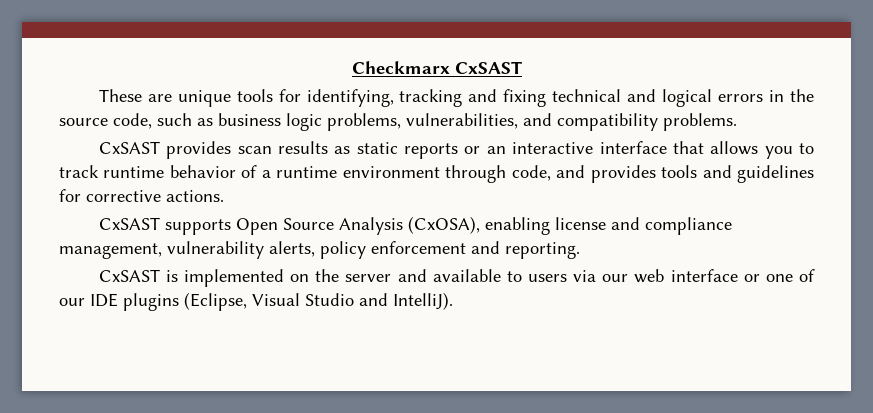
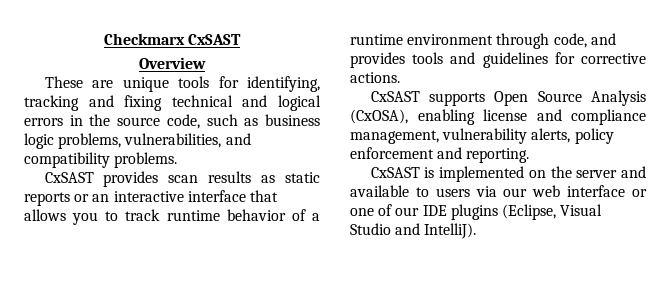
+ Overview

